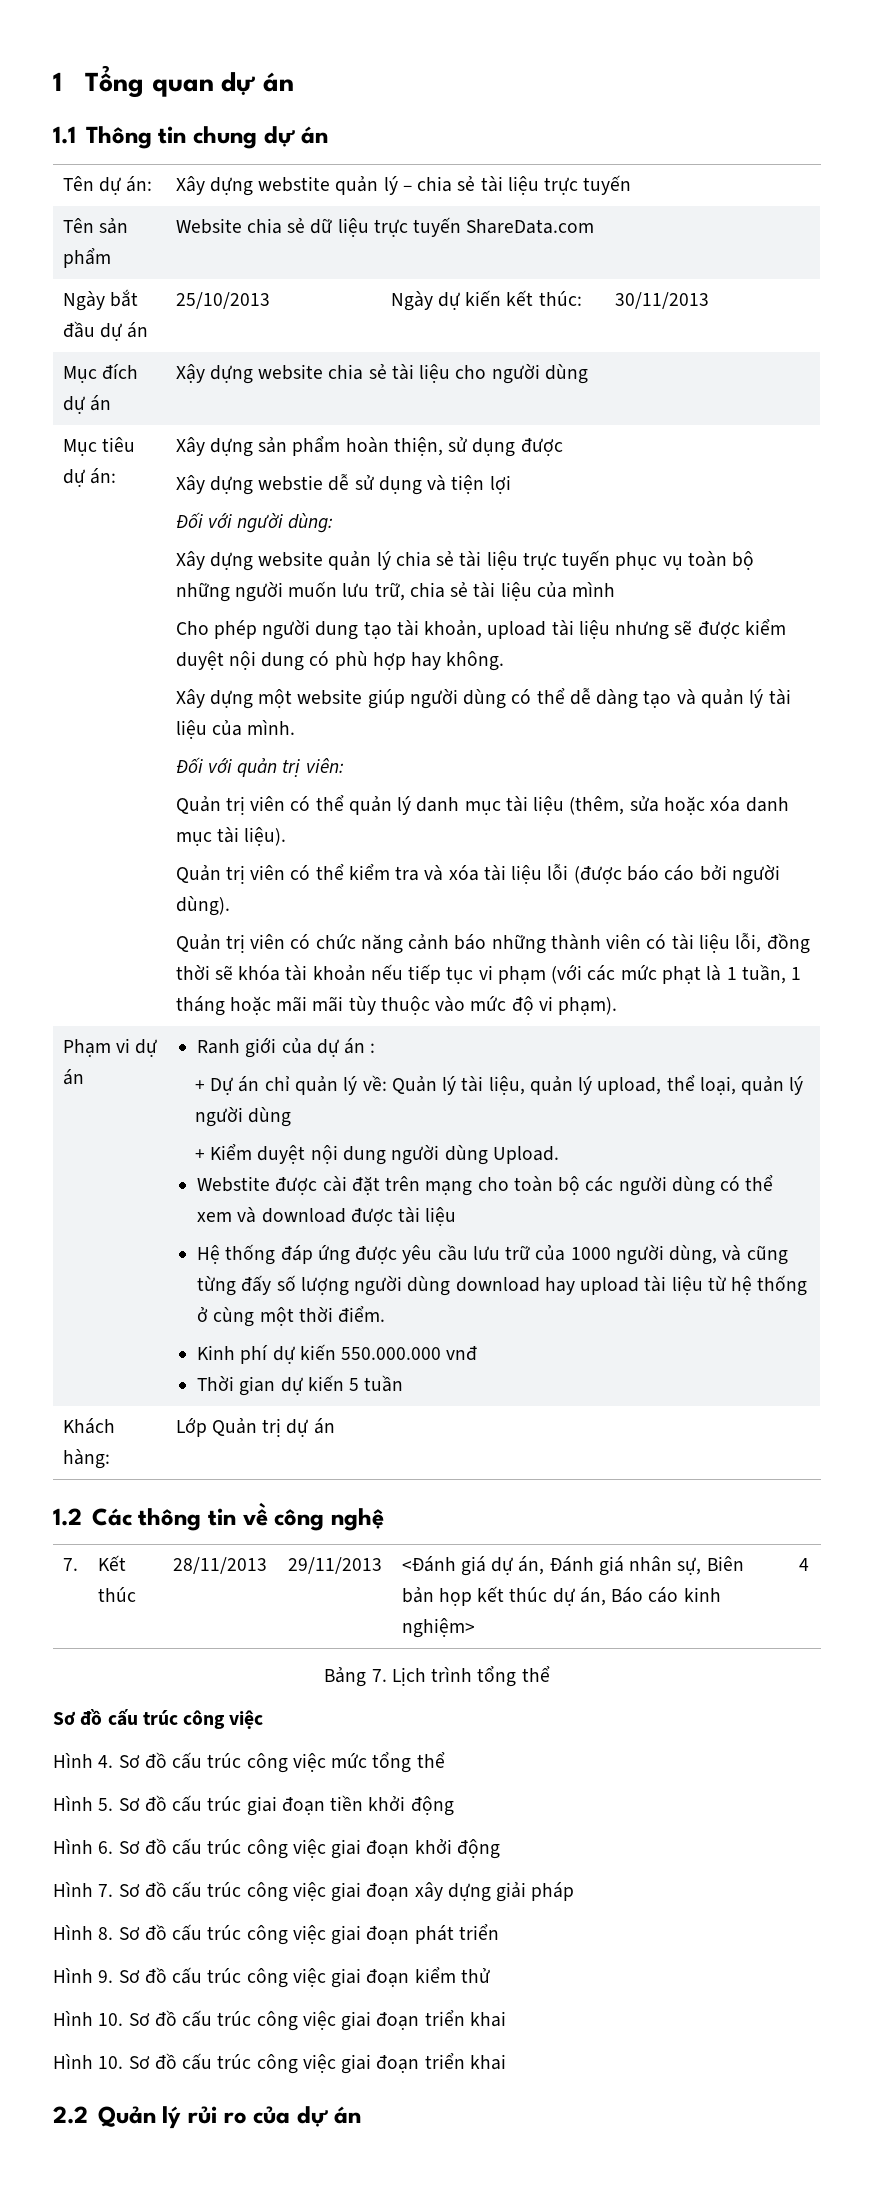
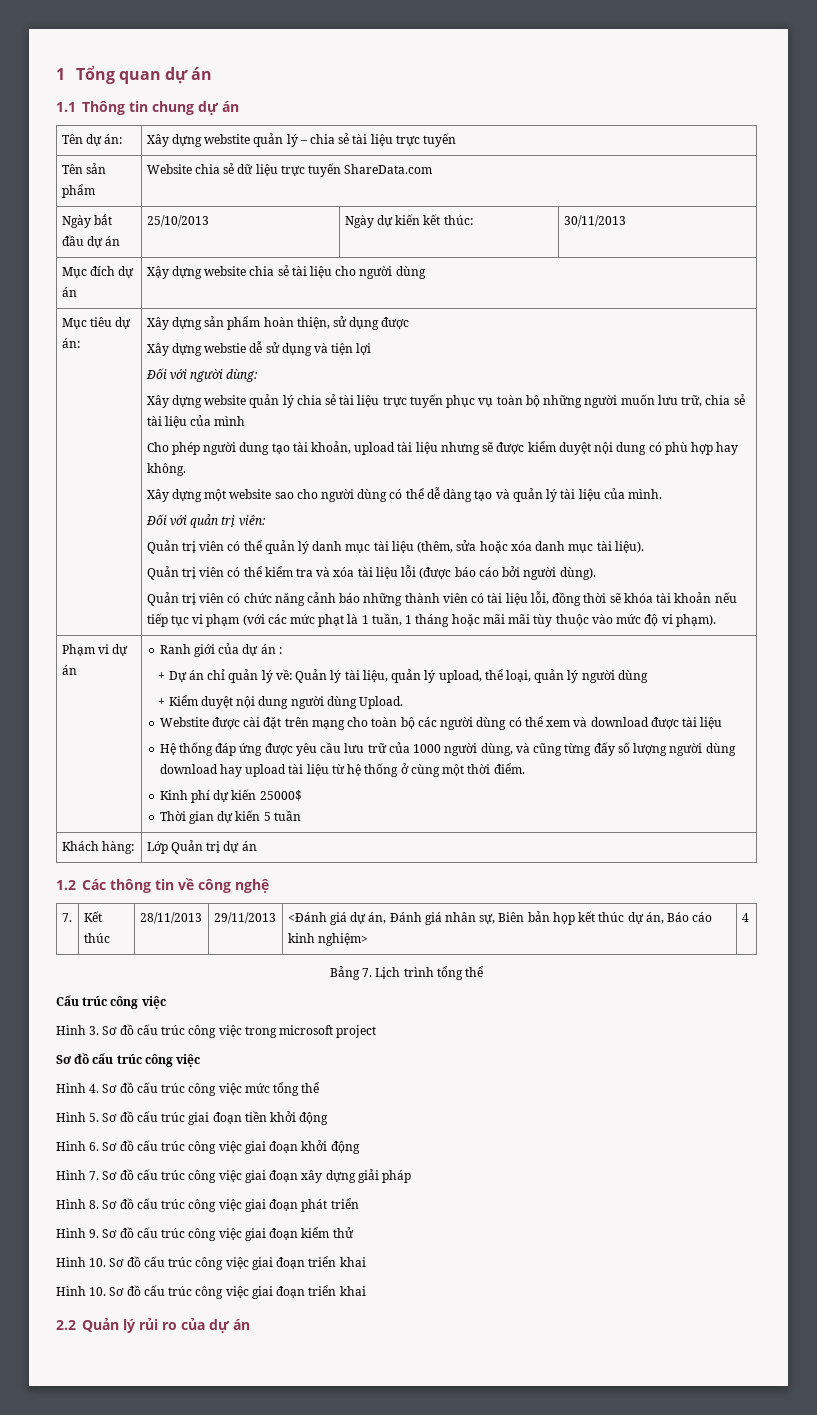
- Xây dựng một website giúp người dùng có thể dễ dàng tạo và quản lý tài liệu của mình.
+ Xây dựng một website sao cho người dùng có thể dễ dàng tạo và quản lý tài liệu của mình.
- Kinh phí dự kiến 550.000.000 vnđ
+ Kinh phí dự kiến 25000$
+ Cấu trúc công việc
+ Hình 3. Sơ đồ cấu trúc công việc trong microsoft project

